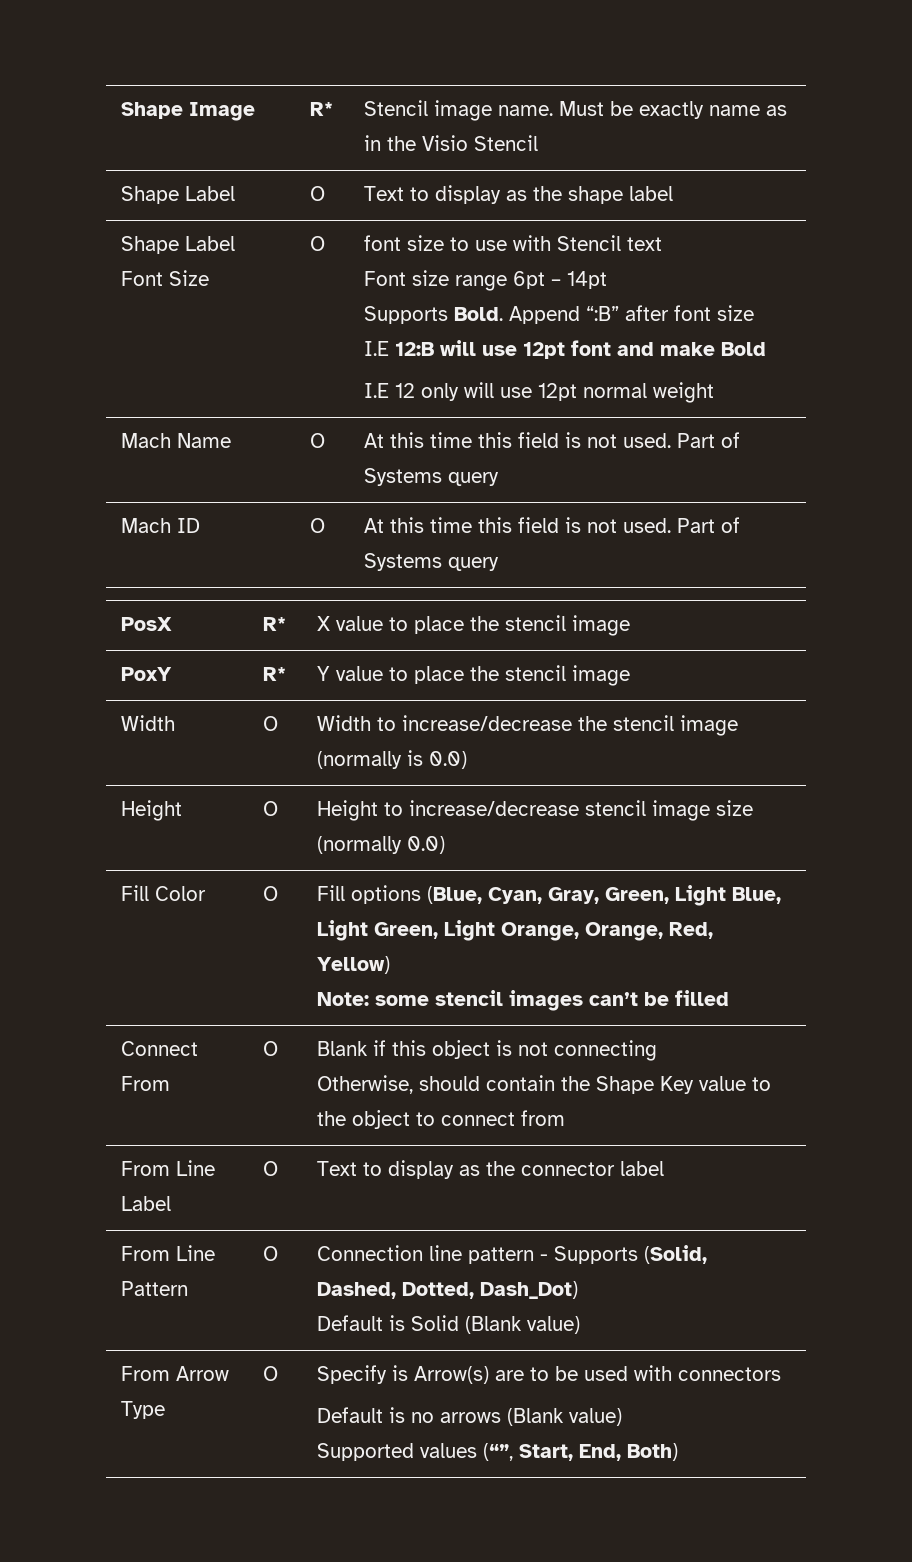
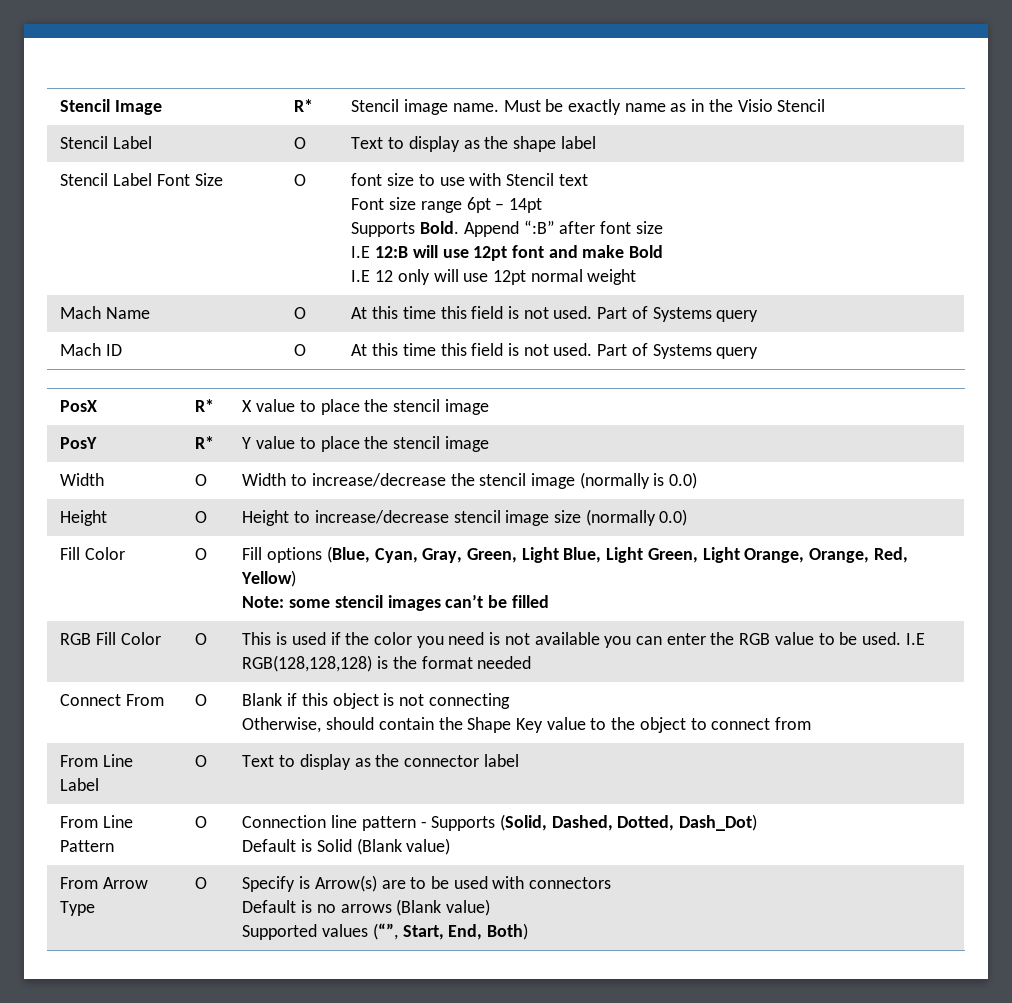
- Shape Image | R* | Stencil image name. Must be exactly name as in the Visio Stencil
+ Stencil Image | R* | Stencil image name. Must be exactly name as in the Visio Stencil
- Shape Label | O | Text to display as the shape label
+ Stencil Label | O | Text to display as the shape label
- Shape Label Font Size
+ Stencil Label Font Size
- PoxY | R* | Y value to place the stencil image
+ PosY | R* | Y value to place the stencil image
+ RGB Fill Color | O | This is used if the color you need is not available you can enter the RGB value to be used. I.E RGB(128,128,128) is the format needed

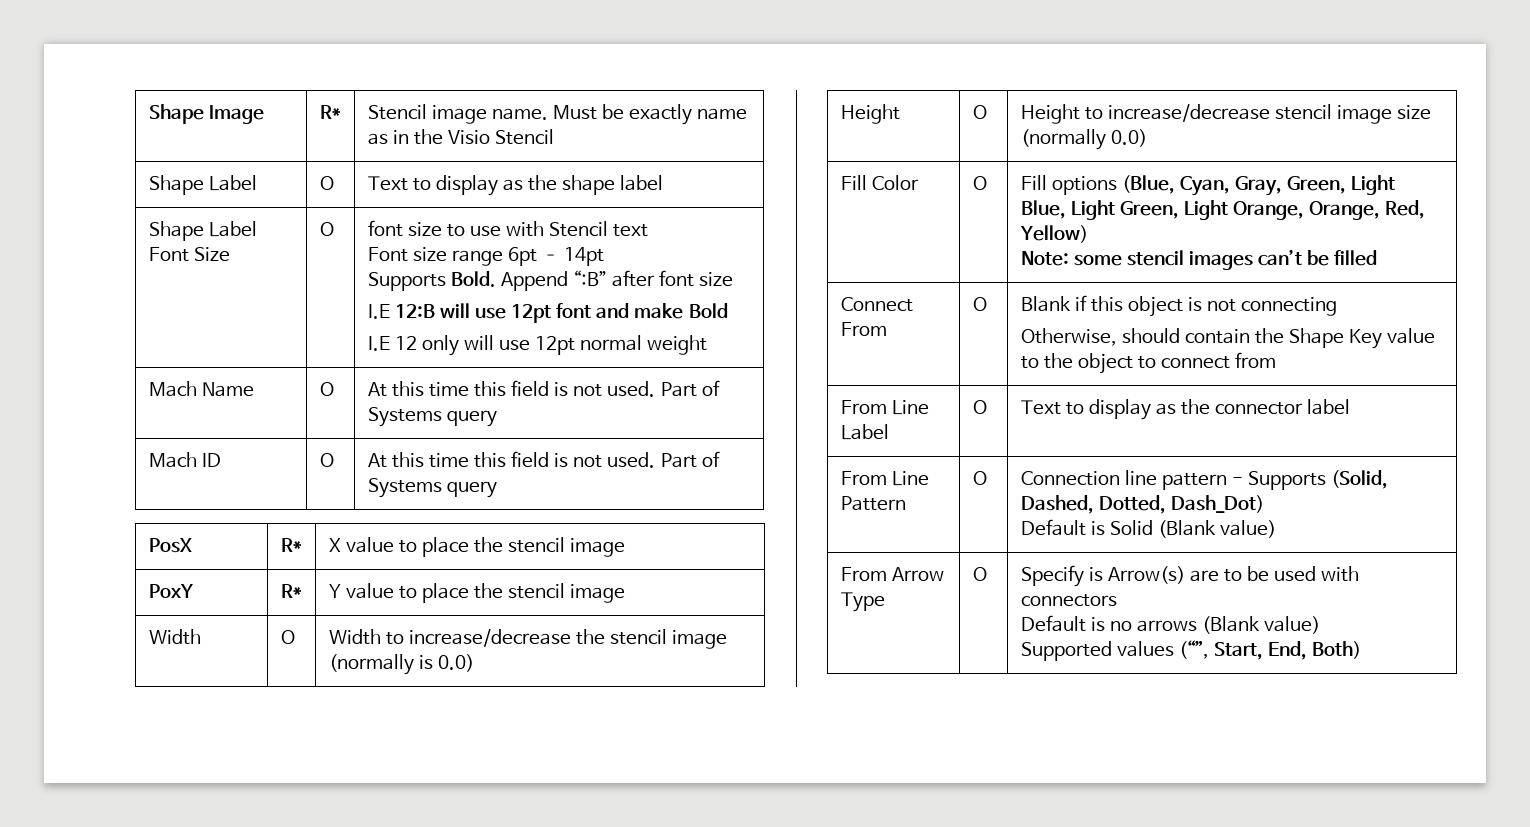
- Stencil Image | R* | Stencil image name. Must be exactly name as in the Visio Stencil
+ Shape Image | R* | Stencil image name. Must be exactly name as in the Visio Stencil
- Stencil Label | O | Text to display as the shape label
+ Shape Label | O | Text to display as the shape label
- Stencil Label Font Size
+ Shape Label Font Size
- PosY | R* | Y value to place the stencil image
+ PoxY | R* | Y value to place the stencil image
- RGB Fill Color | O | This is used if the color you need is not available you can enter the RGB value to be used. I.E RGB(128,128,128) is the format needed

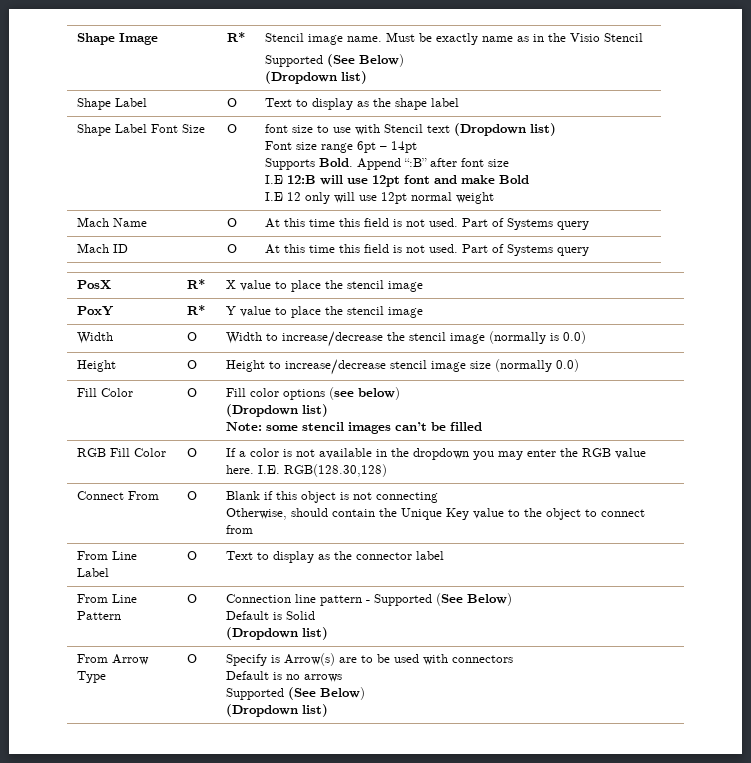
  Shape Image | R* | Stencil image name. Must be exactly name as in the Visio Stencil
+ Supported (See Below)
+ (Dropdown list)
- font size to use with Stencil text
+ font size to use with Stencil text (Dropdown list)
- Fill Color | O | Fill options (Blue, Cyan, Gray, Green, Light Blue, Light Green, Light Orange, Orange, Red, Yellow)
+ Fill Color | O | Fill color options (see below)
+ (Dropdown list)
+ RGB Fill Color | O | If a color is not available in the dropdown you may enter the RGB value here. I.E. RGB(128.30,128)
  Connect From | O | Blank if this object is not connecting
- Otherwise, should contain the Shape Key value to the object to connect from
+ Otherwise, should contain the Unique Key value to the object to connect from
- From Line Pattern | O | Connection line pattern - Supports (Solid, Dashed, Dotted, Dash_Dot)
- Default is Solid (Blank value)
+ From Line Pattern | O | Connection line pattern - Supported (See Below)
+ Default is Solid
+ (Dropdown list)
  From Arrow Type | O | Specify is Arrow(s) are to be used with connectors
- Default is no arrows (Blank value)
- Supported values (“”, Start, End, Both)
+ Default is no arrows
+ Supported (See Below)
+ (Dropdown list)

